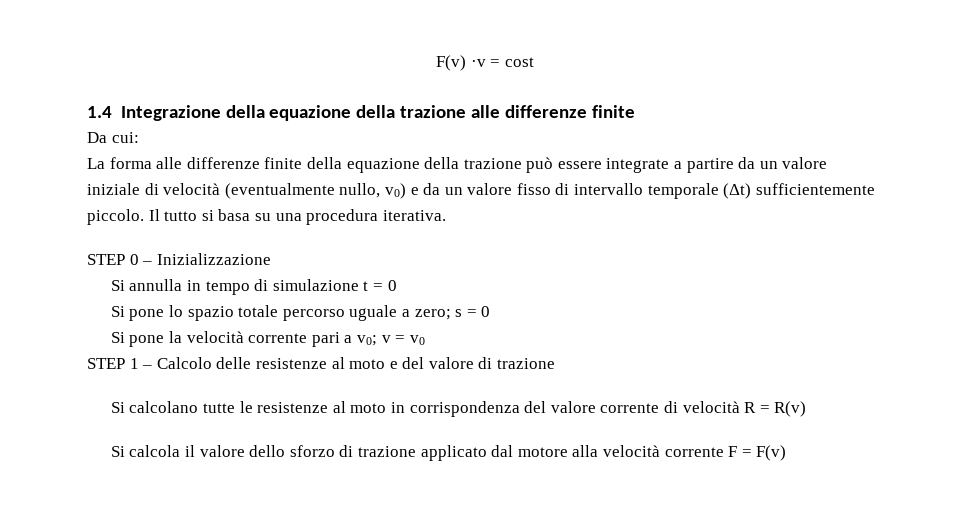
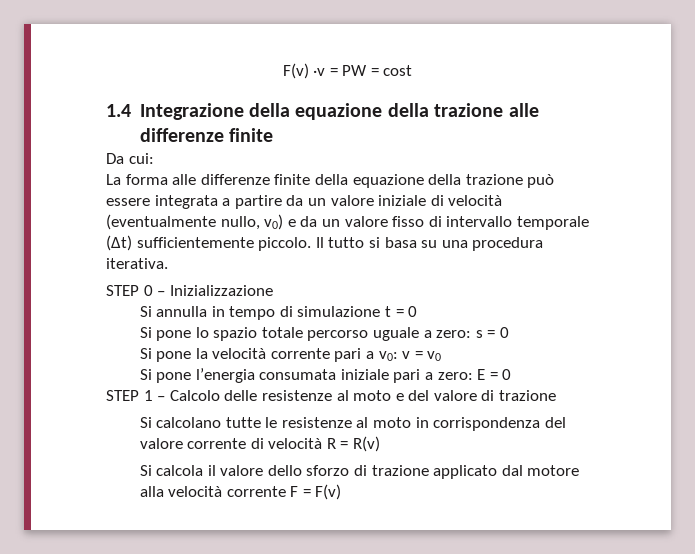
- F(v) ·v = cost
+ F(v) ·v = PW = cost
- La forma alle differenze finite della equazione della trazione può essere integrate a partire da un valore iniziale di velocità (eventualmente nullo, v0) e da un valore fisso di intervallo temporale (Δt) sufficientemente piccolo.
+ La forma alle differenze finite della equazione della trazione può essere integrata a partire da un valore iniziale di velocità (eventualmente nullo, v0) e da un valore fisso di intervallo temporale (Δt) sufficientemente piccolo.
- Si pone lo spazio totale percorso uguale a zero; s = 0
+ Si pone lo spazio totale percorso uguale a zero: s = 0
- Si pone la velocità corrente pari a v0; v = v0
+ Si pone la velocità corrente pari a v0: v = v0
+ Si pone l’energia consumata iniziale pari a zero: E = 0

